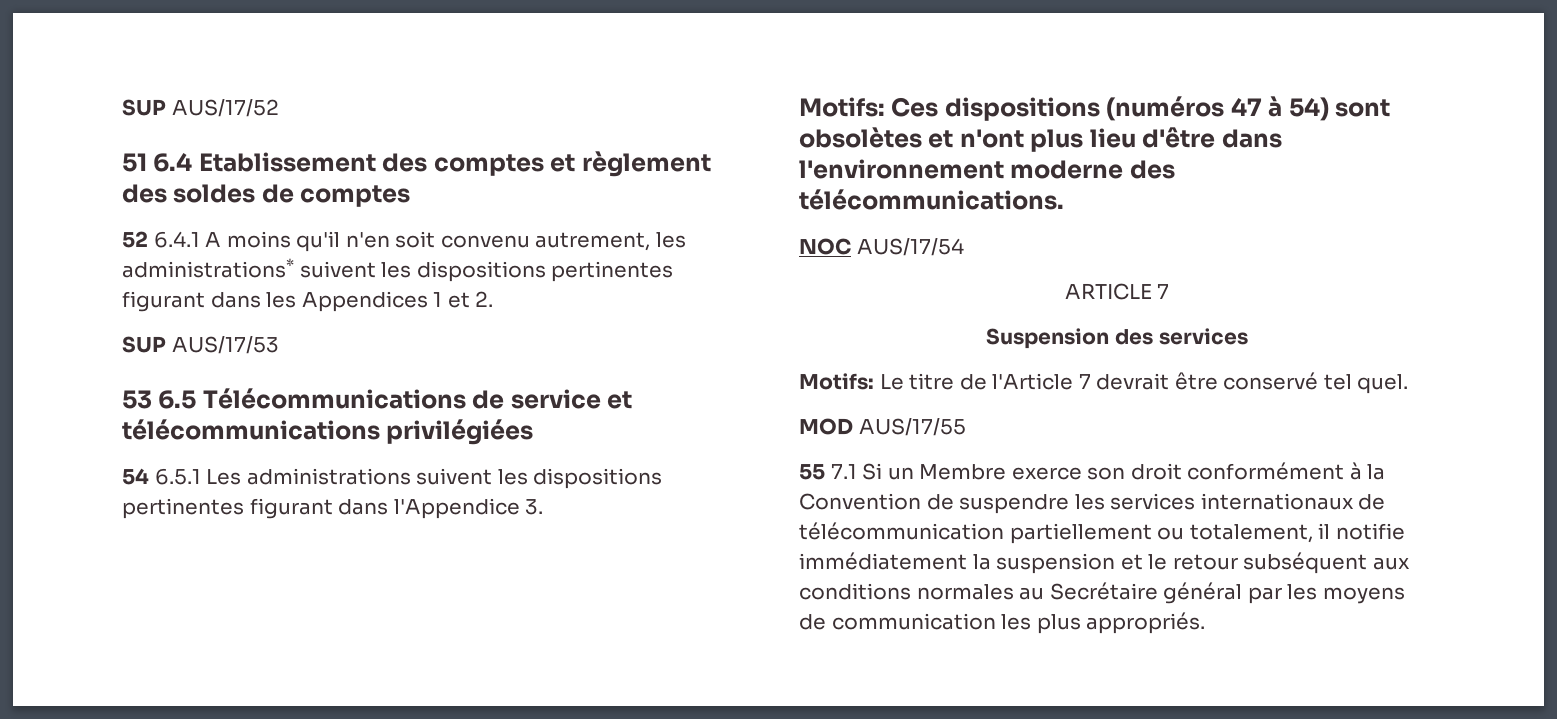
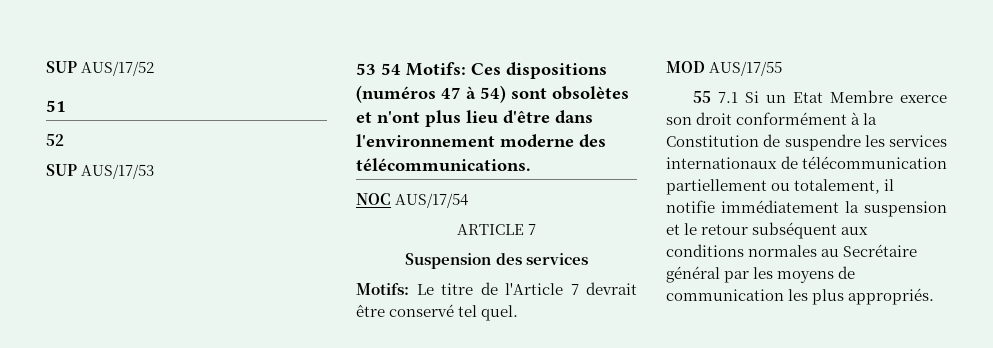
- 51 6.4 Etablissement des comptes et règlement des soldes de comptes
- 52 6.4.1 A moins qu'il n'en soit convenu autrement, les administrations* suivent les dispositions pertinentes figurant dans les Appendices 1 et 2.
+ 51
+ 52
  SUP AUS/17/53
- 53 6.5 Télécommunications de service et télécommunications privilégiées
- 54 6.5.1 Les administrations suivent les dispositions pertinentes figurant dans l'Appendice 3.
- Motifs: Ces dispositions (numéros 47 à 54) sont obsolètes et n'ont plus lieu d'être dans l'environnement moderne des télécommunications.
+ 53 54 Motifs: Ces dispositions (numéros 47 à 54) sont obsolètes et n'ont plus lieu d'être dans l'environnement moderne des télécommunications.
- 55 7.1 Si un Membre exerce son droit conformément à la Convention de suspendre les services internationaux de télécommunication partiellement ou totalement, il notifie immédiatement la suspension et le retour subséquent aux conditions normales au Secrétaire général par les moyens de communication les plus appropriés.
+ 55 7.1 Si un Etat Membre exerce son droit conformément à la Constitution de suspendre les services internationaux de télécommunication partiellement ou totalement, il notifie immédiatement la suspension et le retour subséquent aux conditions normales au Secrétaire général par les moyens de communication les plus appropriés.

